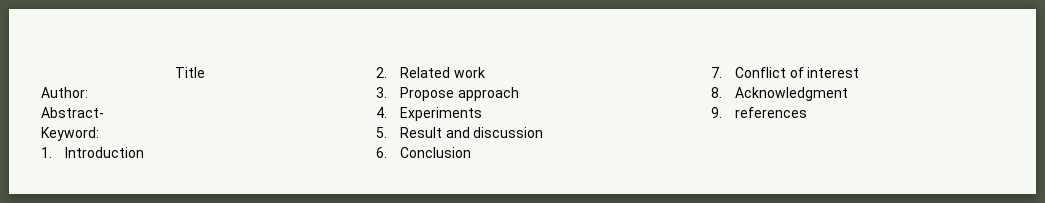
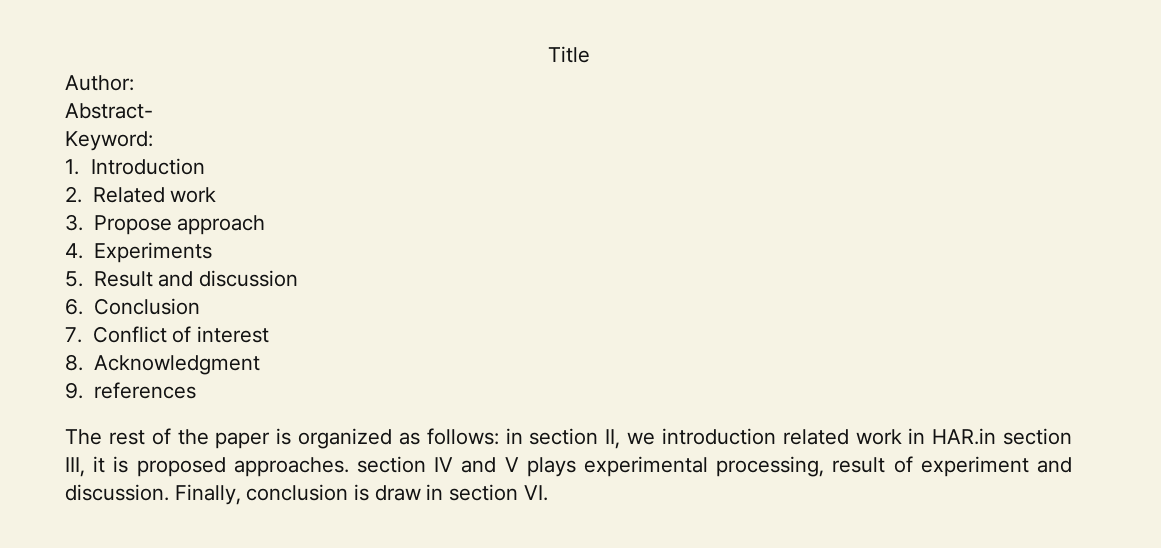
+ The rest of the paper is organized as follows: in section II, we introduction related work in HAR.in section III, it is proposed approaches. section IV and V plays experimental processing, result of experiment and discussion. Finally, conclusion is draw in section VI.

